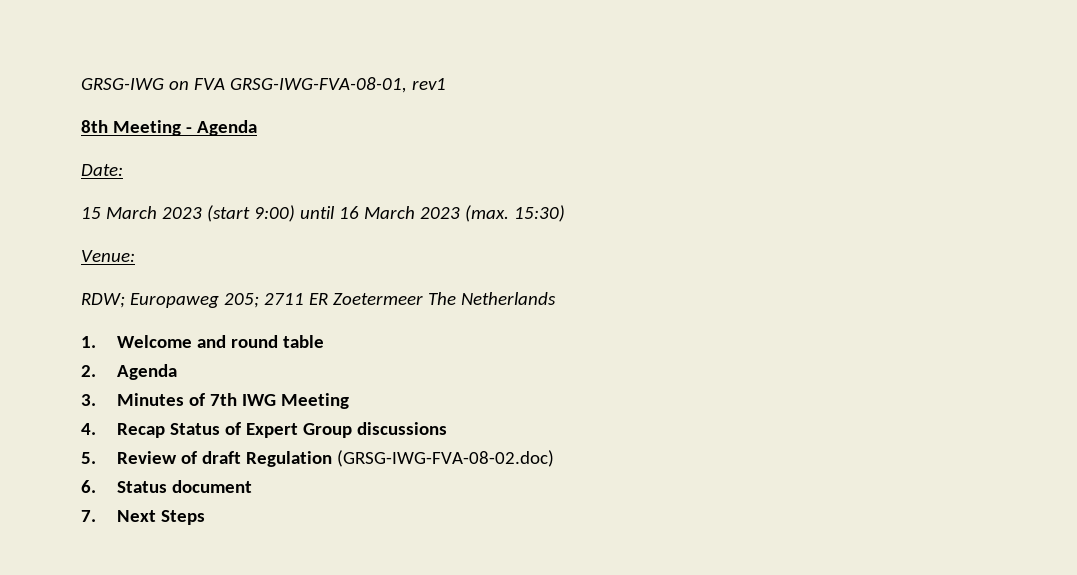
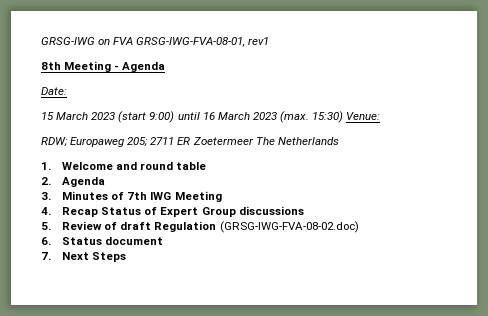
- 15 March 2023 (start 9:00) until 16 March 2023 (max. 15:30)
- Venue:
+ 15 March 2023 (start 9:00) until 16 March 2023 (max. 15:30) Venue:

